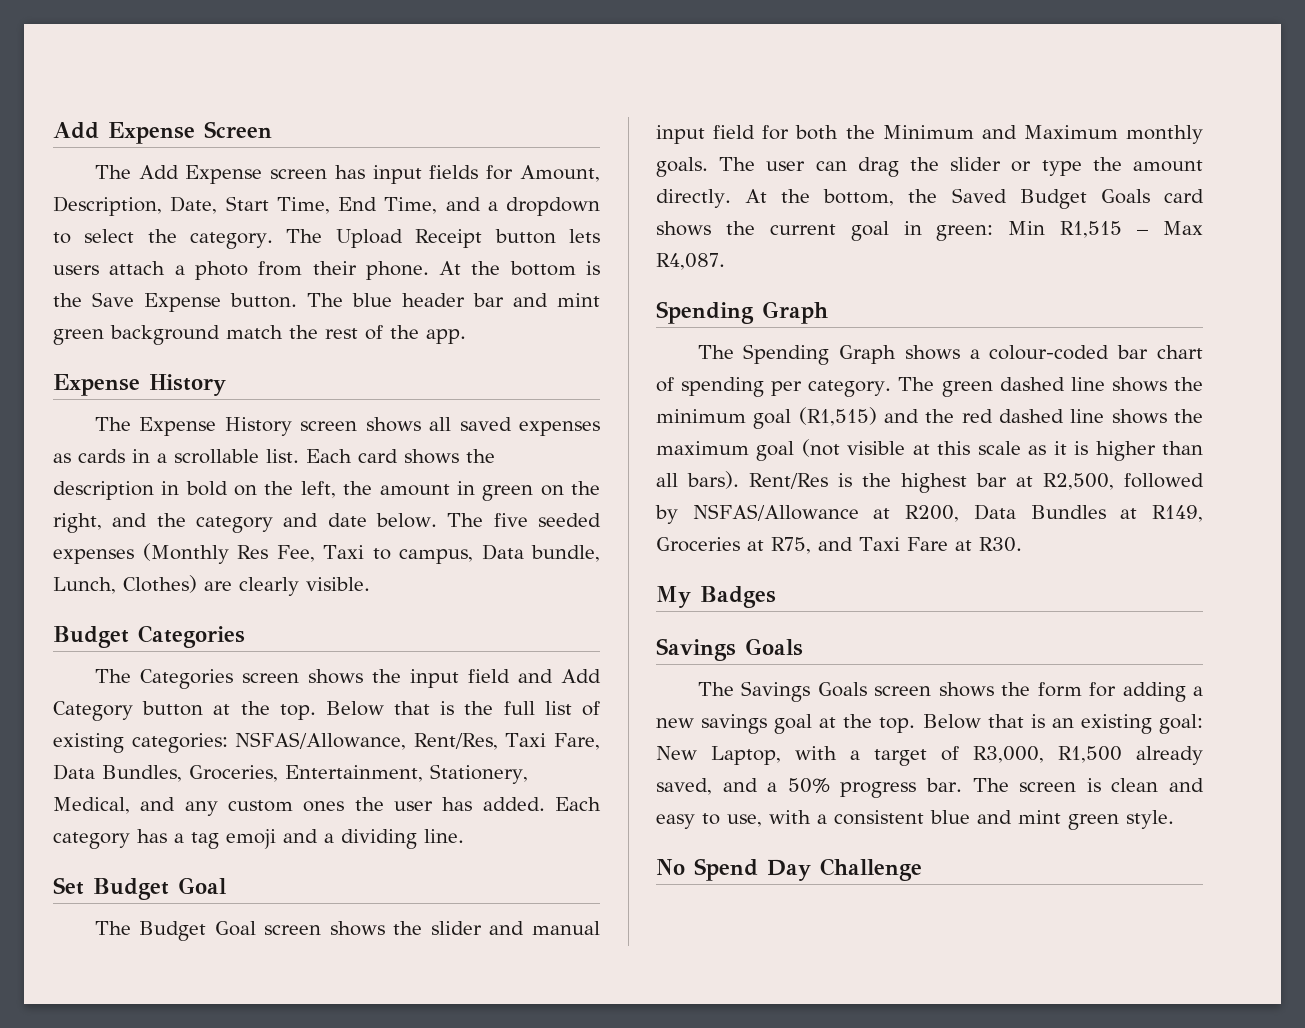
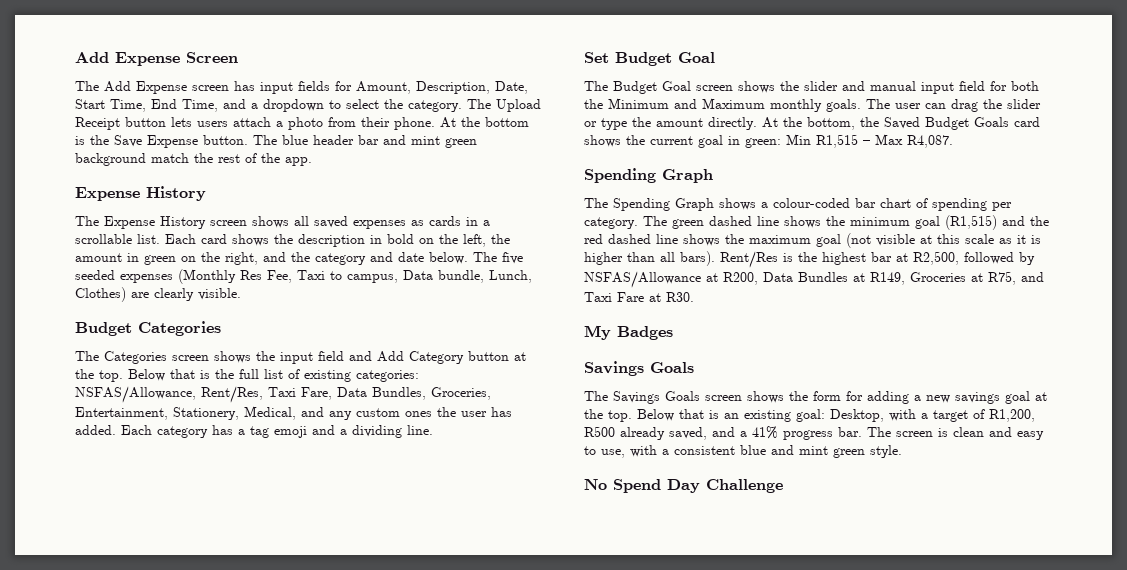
- Below that is an existing goal: New Laptop, with a target of R3,000, R1,500 already saved, and a 50% progress bar.
+ Below that is an existing goal: Desktop, with a target of R1,200, R500 already saved, and a 41% progress bar.

